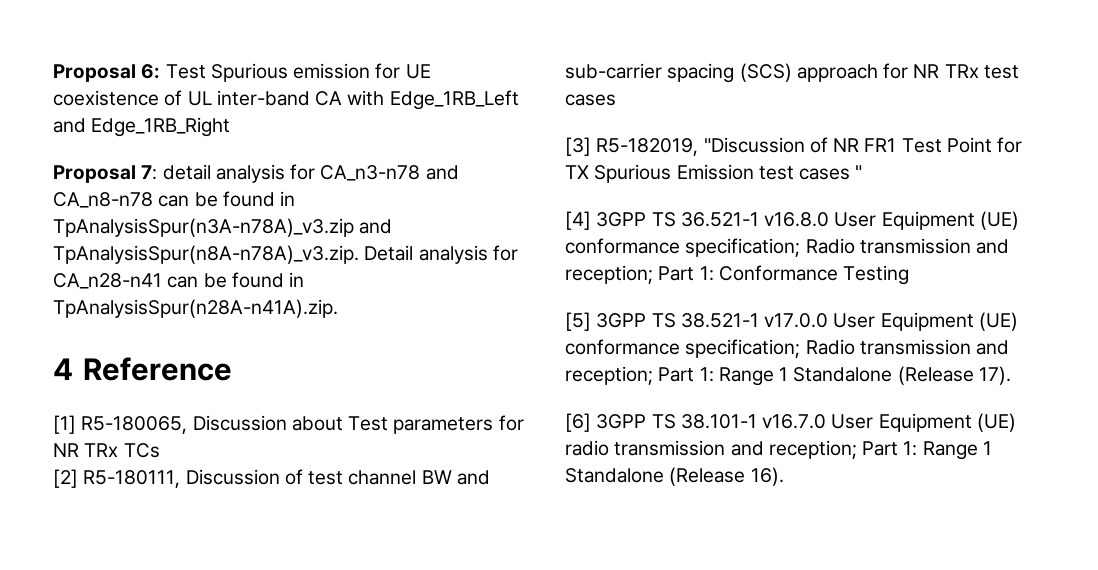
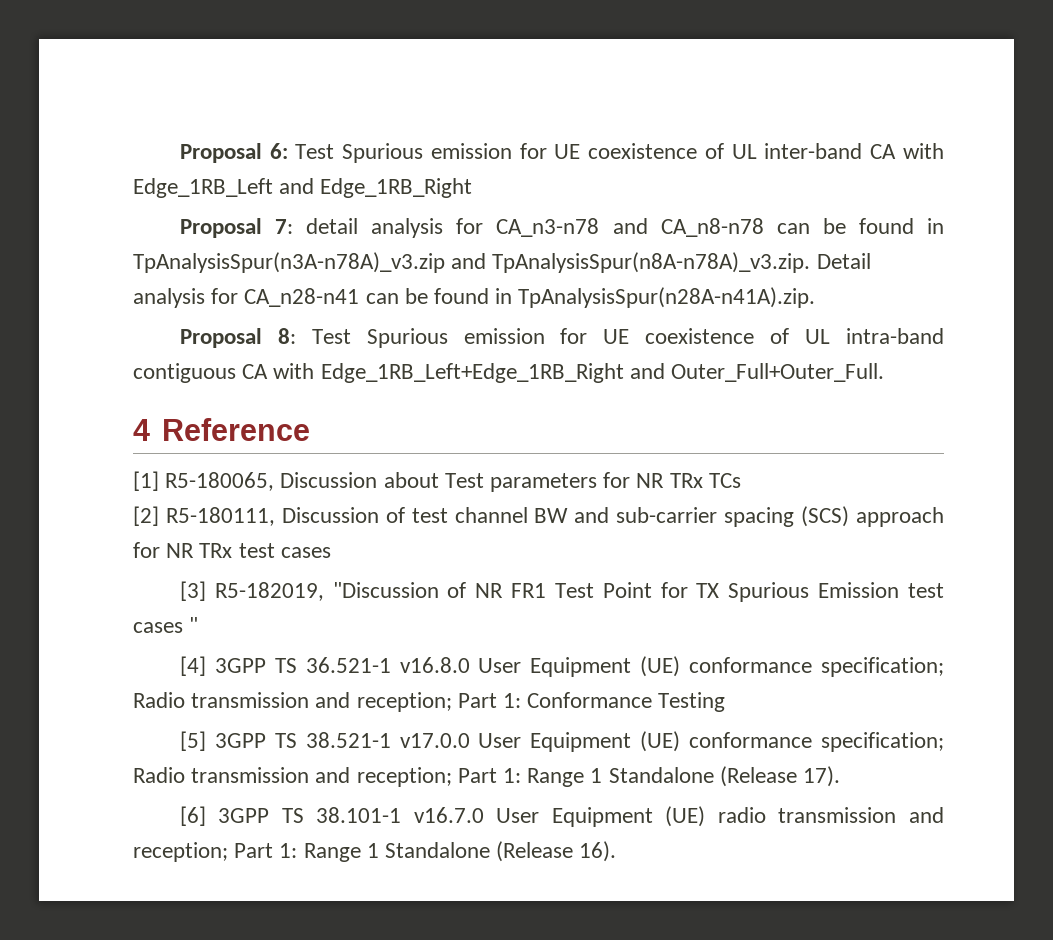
+ Proposal 8: Test Spurious emission for UE coexistence of UL intra-band contiguous CA with Edge_1RB_Left+Edge_1RB_Right and Outer_Full+Outer_Full.

